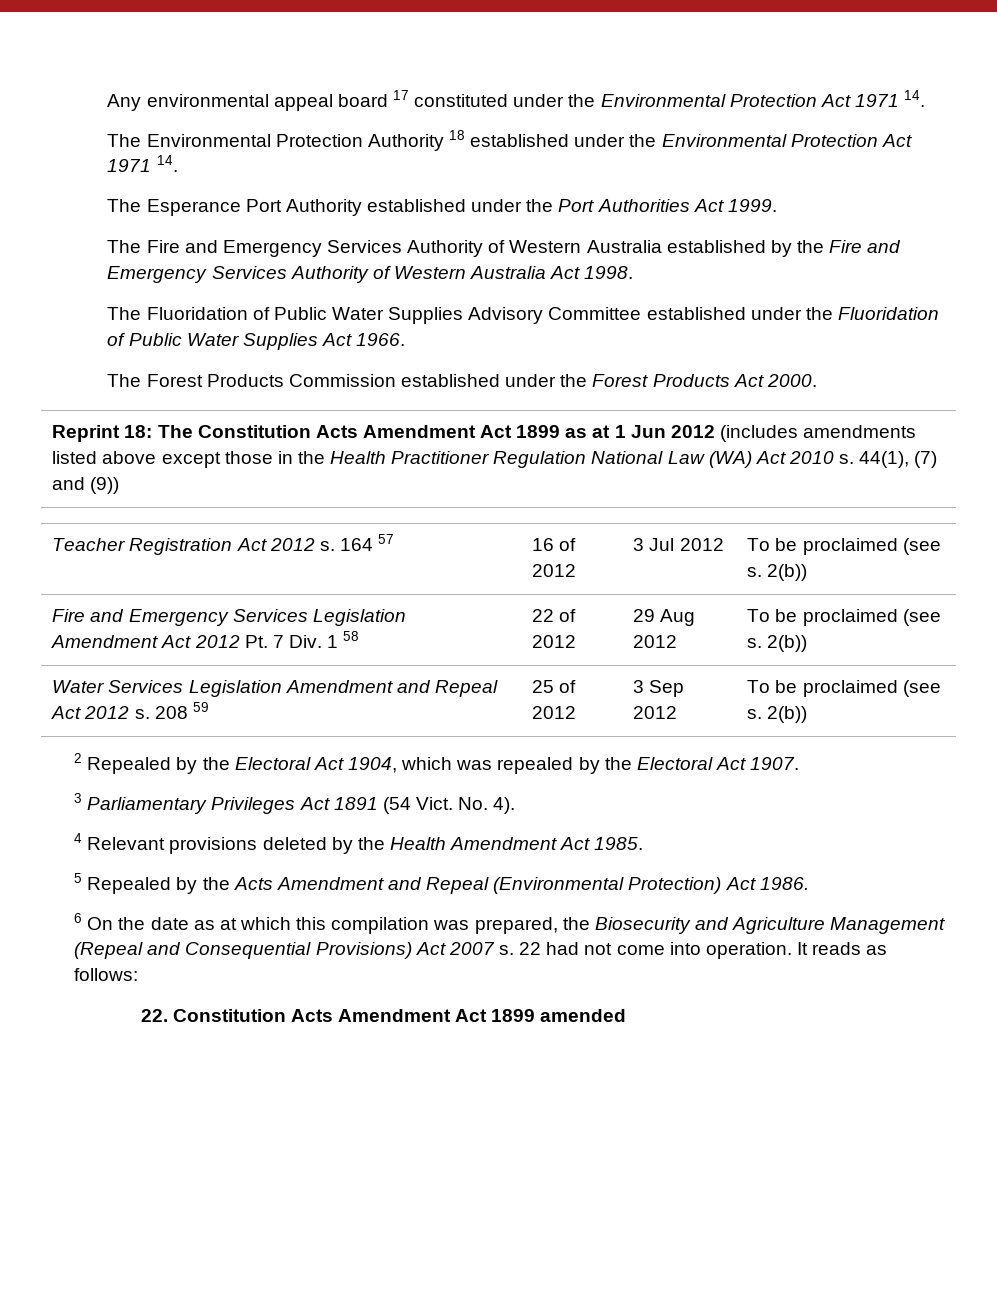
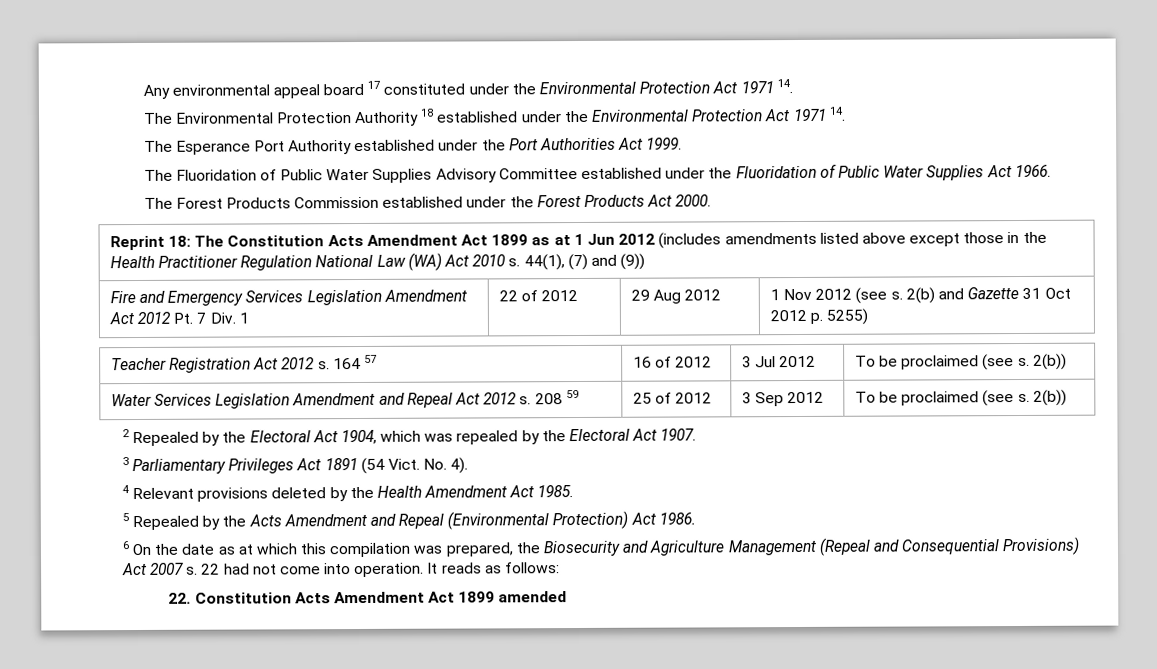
- The Fire and Emergency Services Authority of Western Australia established by the Fire and Emergency Services Authority of Western Australia Act 1998.
+ Fire and Emergency Services Legislation Amendment Act 2012 Pt. 7 Div. 1 | 22 of 2012 | 29 Aug 2012 | 1 Nov 2012 (see s. 2(b) and Gazette 31 Oct 2012 p. 5255)
- Fire and Emergency Services Legislation Amendment Act 2012 Pt. 7 Div. 1 58 | 22 of 2012 | 29 Aug 2012 | To be proclaimed (see s. 2(b))

